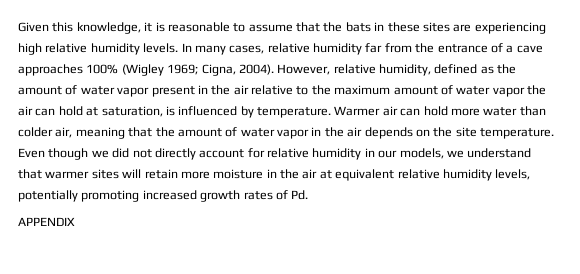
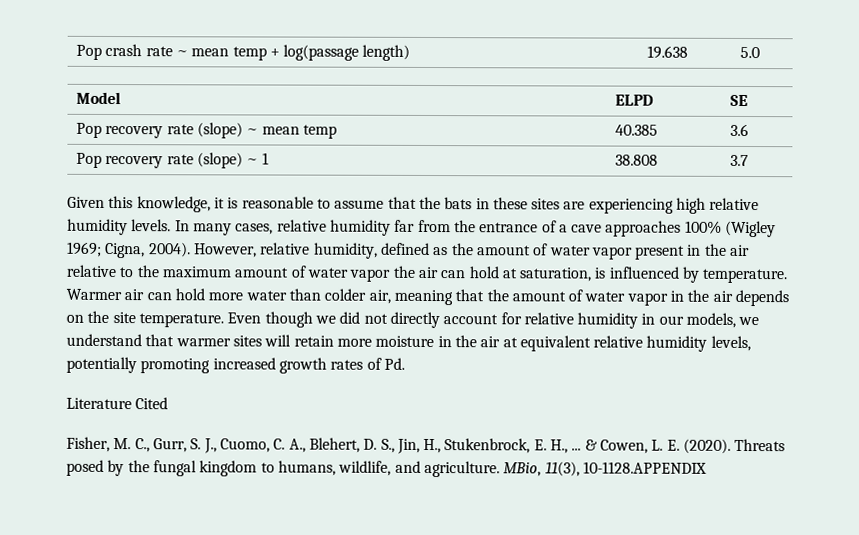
+ Pop crash rate ~ mean temp + log(passage length) | 19.638 | 5.0
+ Model | ELPD | SE
+ Pop recovery rate (slope) ~ mean temp | 40.385 | 3.6
+ Pop recovery rate (slope) ~ 1 | 38.808 | 3.7
- APPENDIX
+ Literature Cited
+ Fisher, M. C., Gurr, S. J., Cuomo, C. A., Blehert, D. S., Jin, H., Stukenbrock, E. H., ... & Cowen, L. E. (2020). Threats posed by the fungal kingdom to humans, wildlife, and agriculture. MBio, 11(3), 10-1128.APPENDIX

